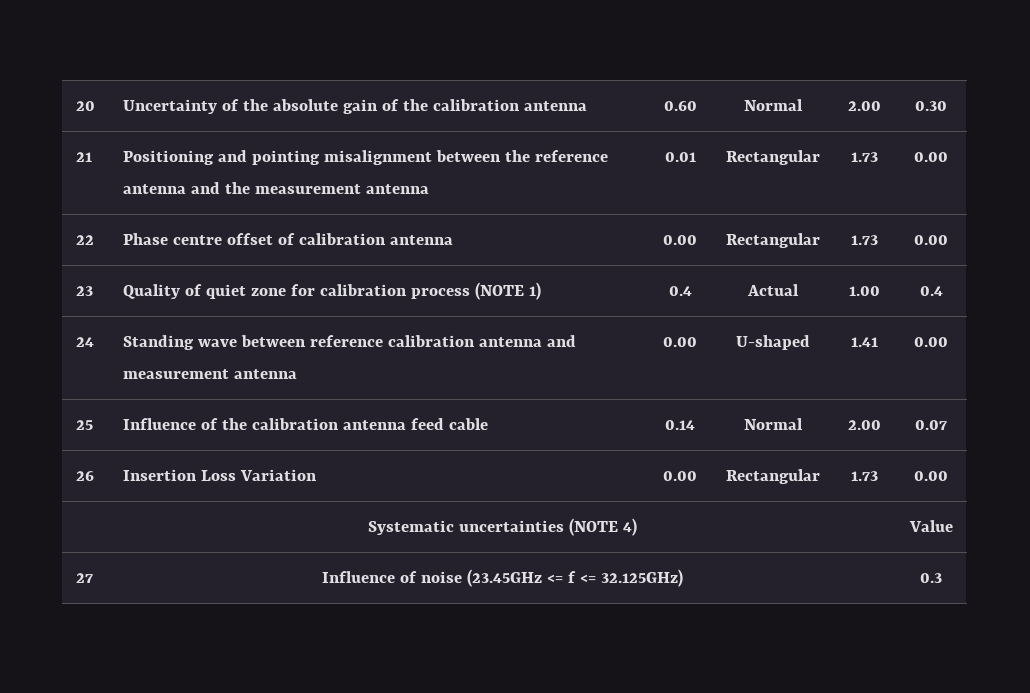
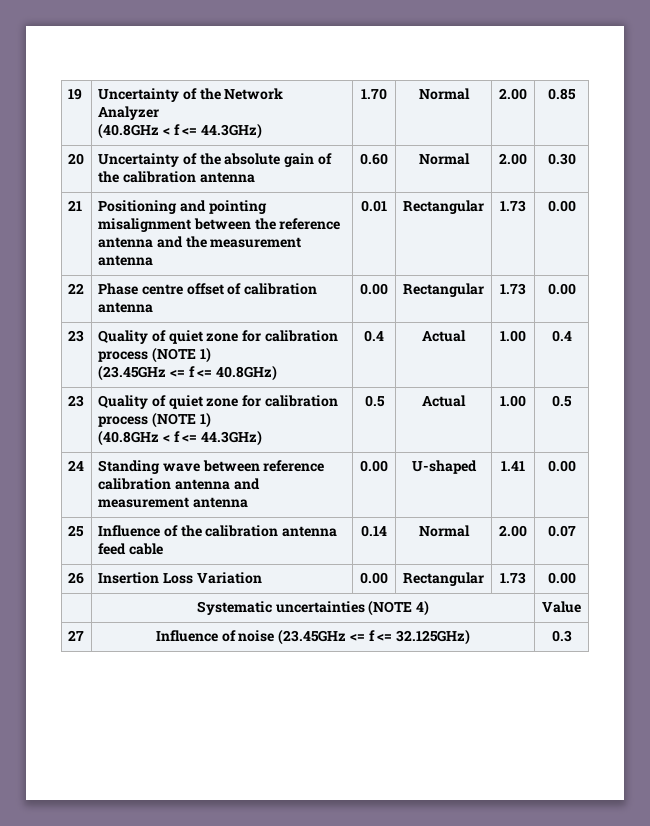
+ 19 | Uncertainty of the Network Analyzer
+ (40.8GHz < f <= 44.3GHz) | 1.70 | Normal | 2.00 | 0.85
  22 | Phase centre offset of calibration antenna | 0.00 | Rectangular | 1.73 | 0.00
- 23 | Quality of quiet zone for calibration process (NOTE 1) | 0.4 | Actual | 1.00 | 0.4
+ 23 | Quality of quiet zone for calibration process (NOTE 1)
+ (23.45GHz <= f <= 40.8GHz) | 0.4 | Actual | 1.00 | 0.4
+ 23 | Quality of quiet zone for calibration process (NOTE 1)
+ (40.8GHz < f <= 44.3GHz) | 0.5 | Actual | 1.00 | 0.5

